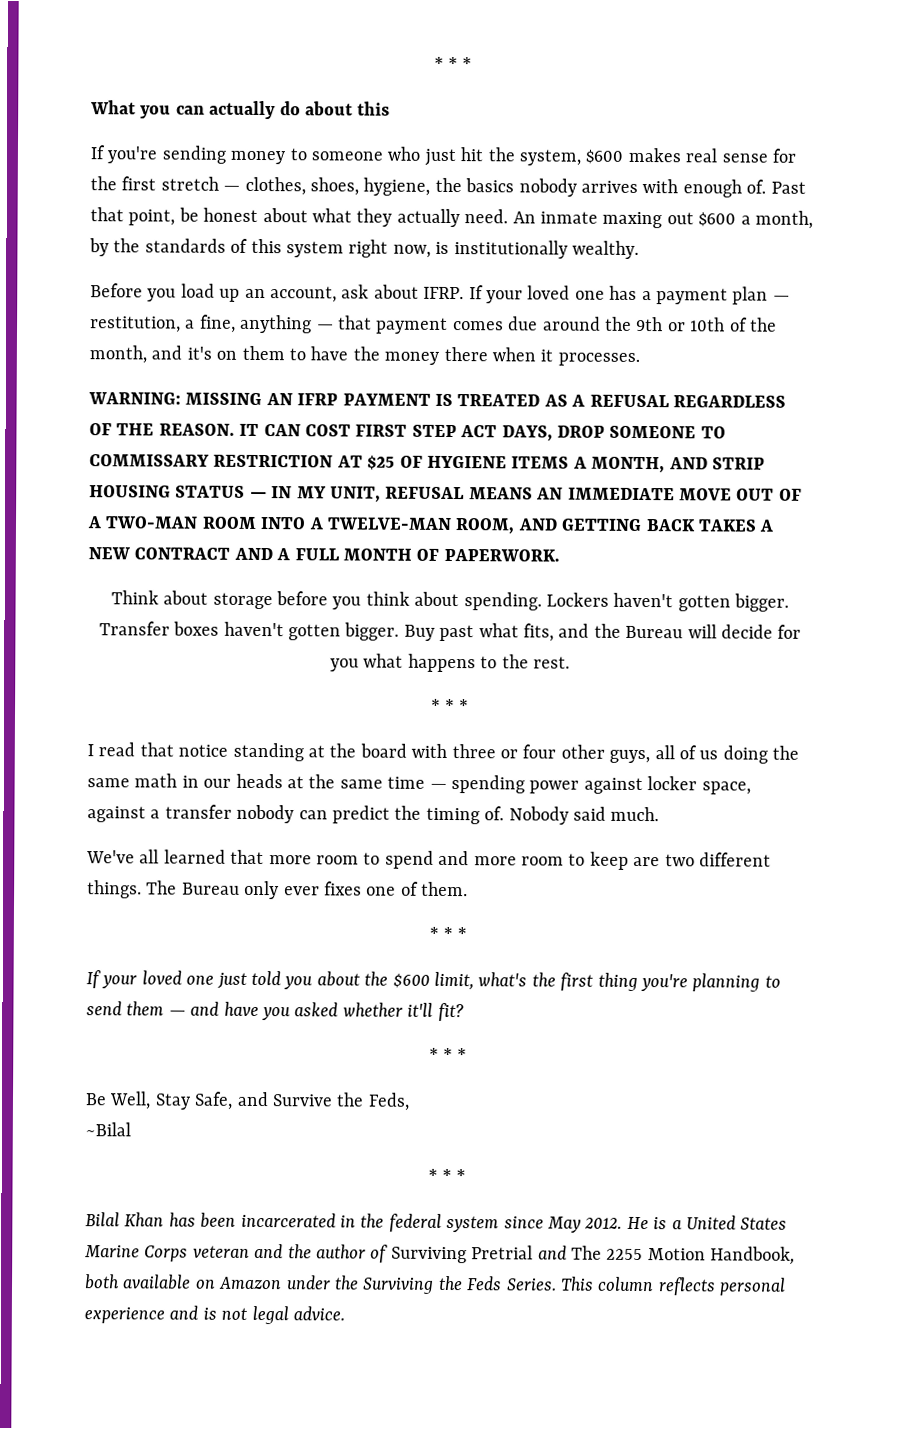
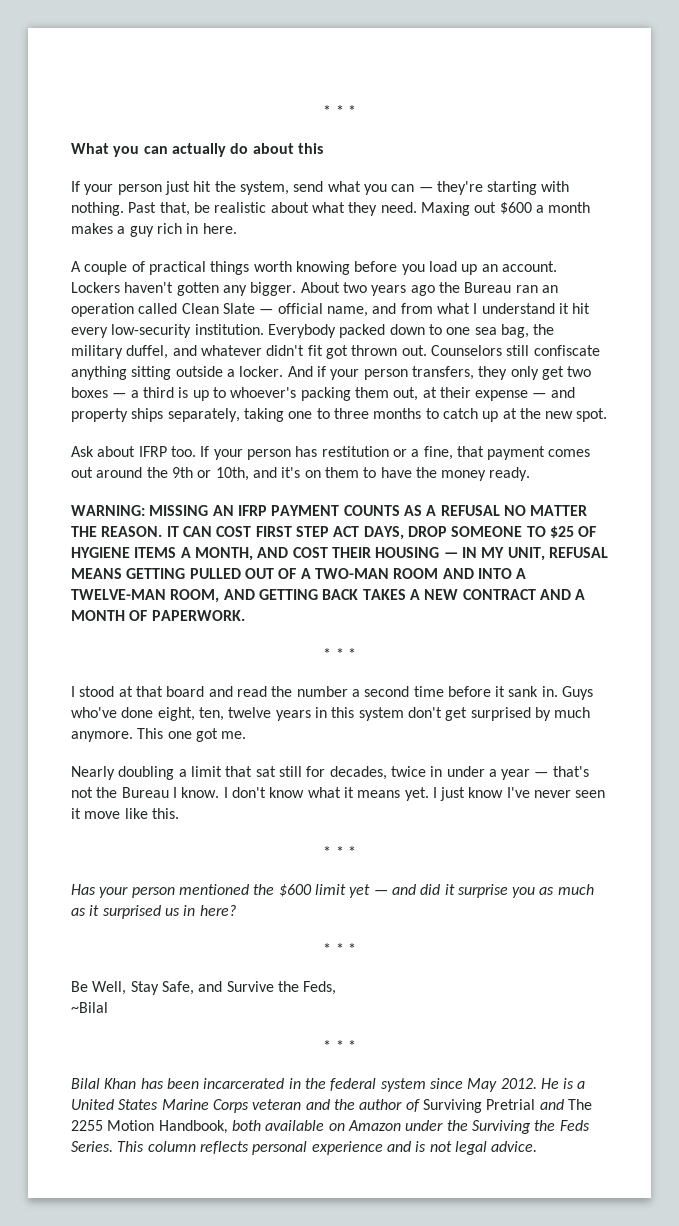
- If you're sending money to someone who just hit the system, $600 makes real sense for the first stretch — clothes, shoes, hygiene, the basics nobody arrives with enough of. Past that point, be honest about what they actually need. An inmate maxing out $600 a month, by the standards of this system right now, is institutionally wealthy.
- Before you load up an account, ask about IFRP. If your loved one has a payment plan — restitution, a fine, anything — that payment comes due around the 9th or 10th of the month, and it's on them to have the money there when it processes.
+ If your person just hit the system, send what you can — they're starting with nothing. Past that, be realistic about what they need. Maxing out $600 a month makes a guy rich in here.
+ A couple of practical things worth knowing before you load up an account. Lockers haven't gotten any bigger. About two years ago the Bureau ran an operation called Clean Slate — official name, and from what I understand it hit every low-security institution. Everybody packed down to one sea bag, the military duffel, and whatever didn't fit got thrown out. Counselors still confiscate anything sitting outside a locker. And if your person transfers, they only get two boxes — a third is up to whoever's packing them out, at their expense — and property ships separately, taking one to three months to catch up at the new spot.
+ Ask about IFRP too. If your person has restitution or a fine, that payment comes out around the 9th or 10th, and it's on them to have the money ready.
- WARNING: MISSING AN IFRP PAYMENT IS TREATED AS A REFUSAL REGARDLESS OF THE REASON.
+ WARNING: MISSING AN IFRP PAYMENT COUNTS AS A REFUSAL NO MATTER THE REASON.
- IT CAN COST FIRST STEP ACT DAYS, DROP SOMEONE TO COMMISSARY RESTRICTION AT $25 OF HYGIENE ITEMS A MONTH, AND STRIP HOUSING STATUS — IN MY UNIT, REFUSAL MEANS AN IMMEDIATE MOVE OUT OF A TWO-MAN ROOM INTO A TWELVE-MAN ROOM, AND GETTING BACK TAKES A NEW CONTRACT AND A FULL MONTH OF PAPERWORK.
- Think about storage before you think about spending. Lockers haven't gotten bigger. Transfer boxes haven't gotten bigger. Buy past what fits, and the Bureau will decide for you what happens to the rest.
+ IT CAN COST FIRST STEP ACT DAYS, DROP SOMEONE TO $25 OF HYGIENE ITEMS A MONTH, AND COST THEIR HOUSING — IN MY UNIT, REFUSAL MEANS GETTING PULLED OUT OF A TWO-MAN ROOM AND INTO A TWELVE-MAN ROOM, AND GETTING BACK TAKES A NEW CONTRACT AND A MONTH OF PAPERWORK.
  * * *
- I read that notice standing at the board with three or four other guys, all of us doing the same math in our heads at the same time — spending power against locker space, against a transfer nobody can predict the timing of. Nobody said much.
- We've all learned that more room to spend and more room to keep are two different things. The Bureau only ever fixes one of them.
+ I stood at that board and read the number a second time before it sank in. Guys who've done eight, ten, twelve years in this system don't get surprised by much anymore. This one got me.
+ Nearly doubling a limit that sat still for decades, twice in under a year — that's not the Bureau I know. I don't know what it means yet. I just know I've never seen it move like this.
  * * *
- If your loved one just told you about the $600 limit, what's the first thing you're planning to send them — and have you asked whether it'll fit?
+ Has your person mentioned the $600 limit yet — and did it surprise you as much as it surprised us in here?

